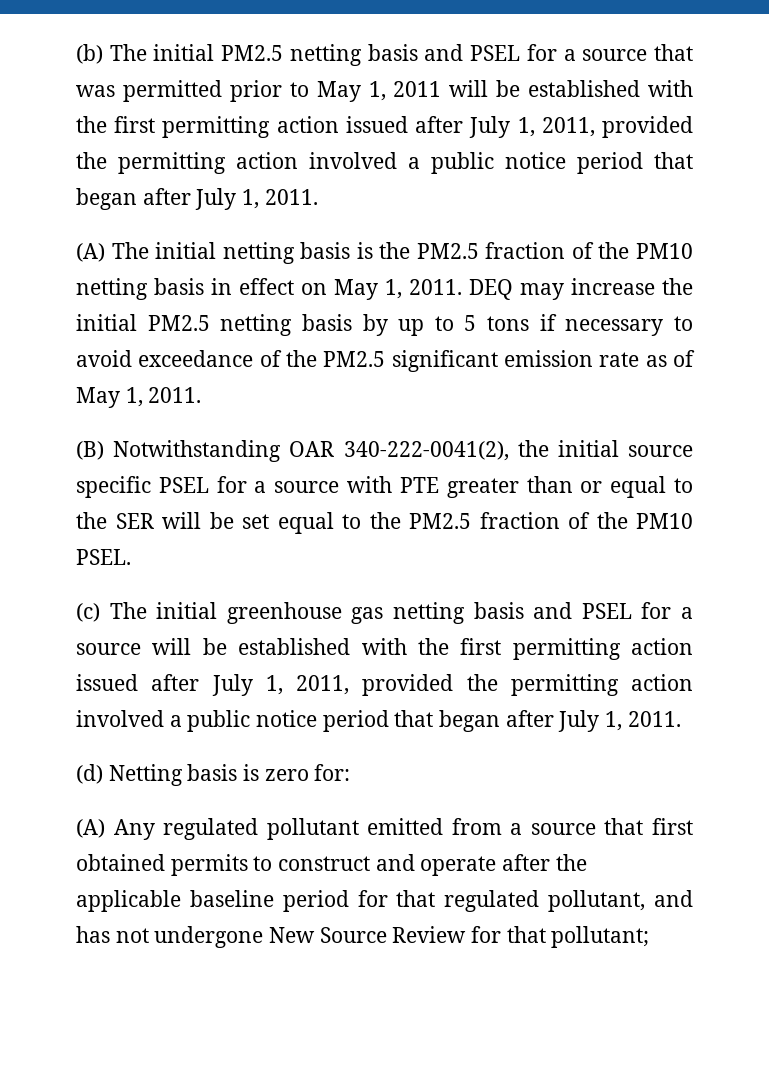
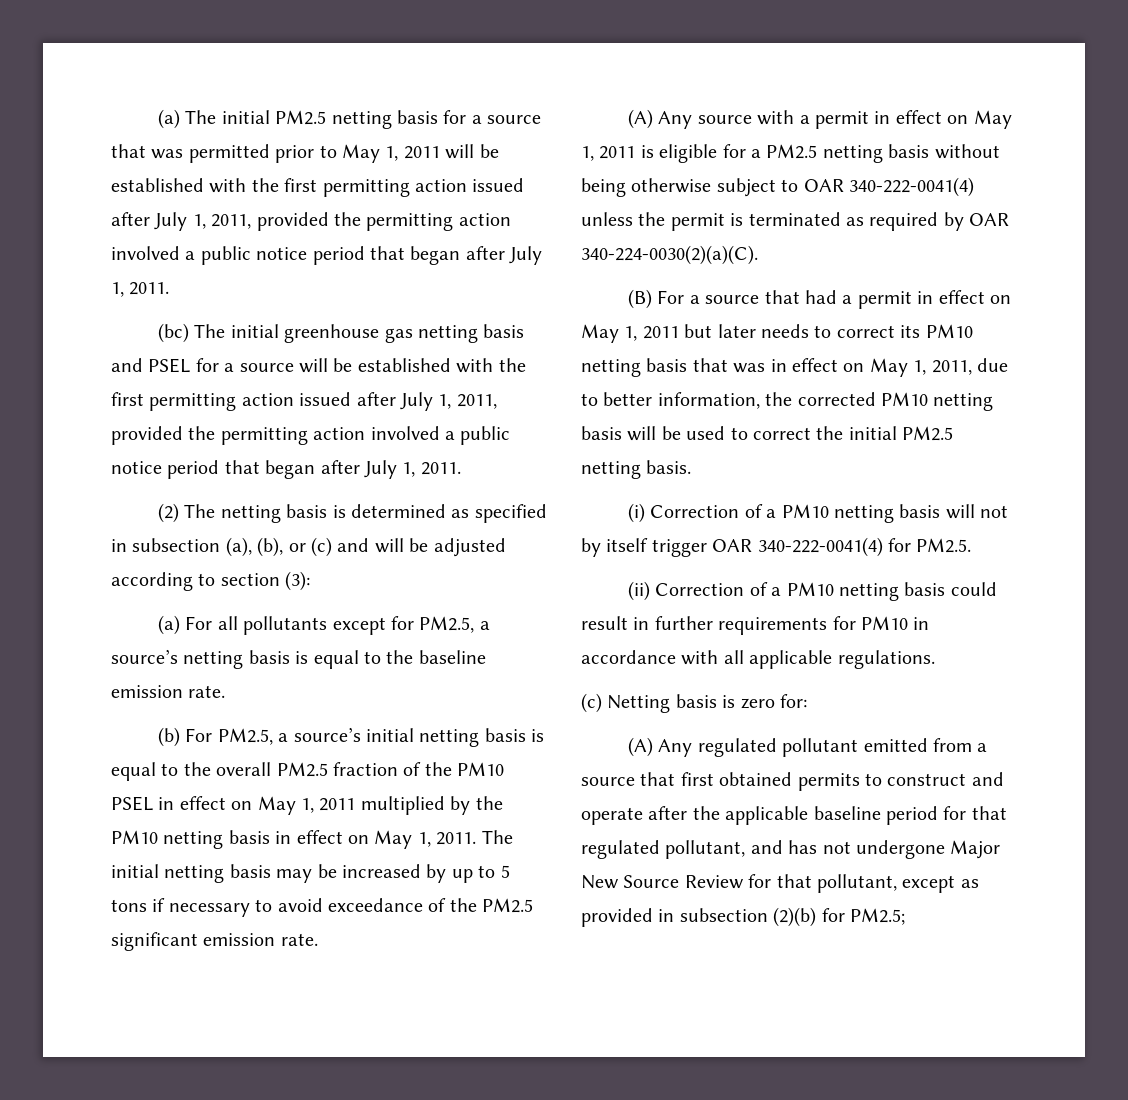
- (b) The initial PM2.5 netting basis and PSEL for a source that was permitted prior to May 1, 2011 will be established with the first permitting action issued after July 1, 2011, provided the permitting action involved a public notice period that began after July 1, 2011.
+ (a) The initial PM2.5 netting basis for a source that was permitted prior to May 1, 2011 will be established with the first permitting action issued after July 1, 2011, provided the permitting action involved a public notice period that began after July 1, 2011.
- (A) The initial netting basis is the PM2.5 fraction of the PM10 netting basis in effect on May 1, 2011. DEQ may increase the initial PM2.5 netting basis by up to 5 tons if necessary to avoid exceedance of the PM2.5 significant emission rate as of May 1, 2011.
- (B) Notwithstanding OAR 340-222-0041(2), the initial source specific PSEL for a source with PTE greater than or equal to the SER will be set equal to the PM2.5 fraction of the PM10 PSEL.
- (c) The initial greenhouse gas netting basis and PSEL for a source will be established with the first permitting action issued after July 1, 2011, provided the permitting action involved a public notice period that began after July 1, 2011.
+ (bc) The initial greenhouse gas netting basis and PSEL for a source will be established with the first permitting action issued after July 1, 2011, provided the permitting action involved a public notice period that began after July 1, 2011.
- (d) Netting basis is zero for:
+ (2) The netting basis is determined as specified in subsection (a), (b), or (c) and will be adjusted according to section (3):
+ (a) For all pollutants except for PM2.5, a source’s netting basis is equal to the baseline emission rate.
+ (b) For PM2.5, a source’s initial netting basis is equal to the overall PM2.5 fraction of the PM10 PSEL in effect on May 1, 2011 multiplied by the PM10 netting basis in effect on May 1, 2011. The initial netting basis may be increased by up to 5 tons if necessary to avoid exceedance of the PM2.5 significant emission rate.
+ (A) Any source with a permit in effect on May 1, 2011 is eligible for a PM2.5 netting basis without being otherwise subject to OAR 340-222-0041(4) unless the permit is terminated as required by OAR 340-224-0030(2)(a)(C).
+ (B) For a source that had a permit in effect on May 1, 2011 but later needs to correct its PM10 netting basis that was in effect on May 1, 2011, due to better information, the corrected PM10 netting basis will be used to correct the initial PM2.5 netting basis.
+ (i) Correction of a PM10 netting basis will not by itself trigger OAR 340-222-0041(4) for PM2.5.
+ (ii) Correction of a PM10 netting basis could result in further requirements for PM10 in accordance with all applicable regulations.
+ (c) Netting basis is zero for:
- (A) Any regulated pollutant emitted from a source that first obtained permits to construct and operate after the applicable baseline period for that regulated pollutant, and has not undergone New Source Review for that pollutant;
+ (A) Any regulated pollutant emitted from a source that first obtained permits to construct and operate after the applicable baseline period for that regulated pollutant, and has not undergone Major New Source Review for that pollutant, except as provided in subsection (2)(b) for PM2.5;

